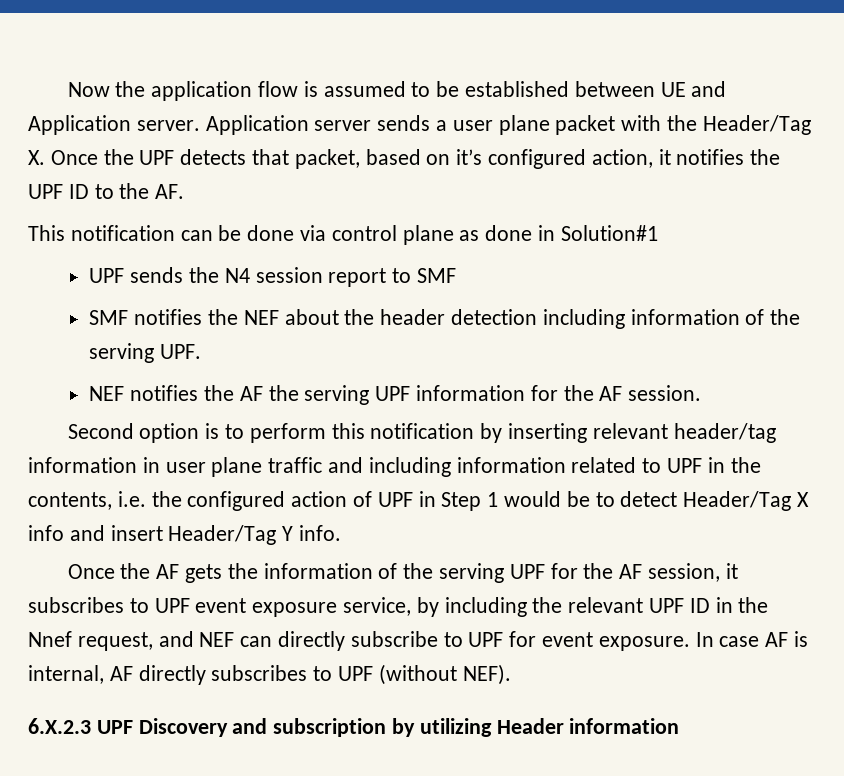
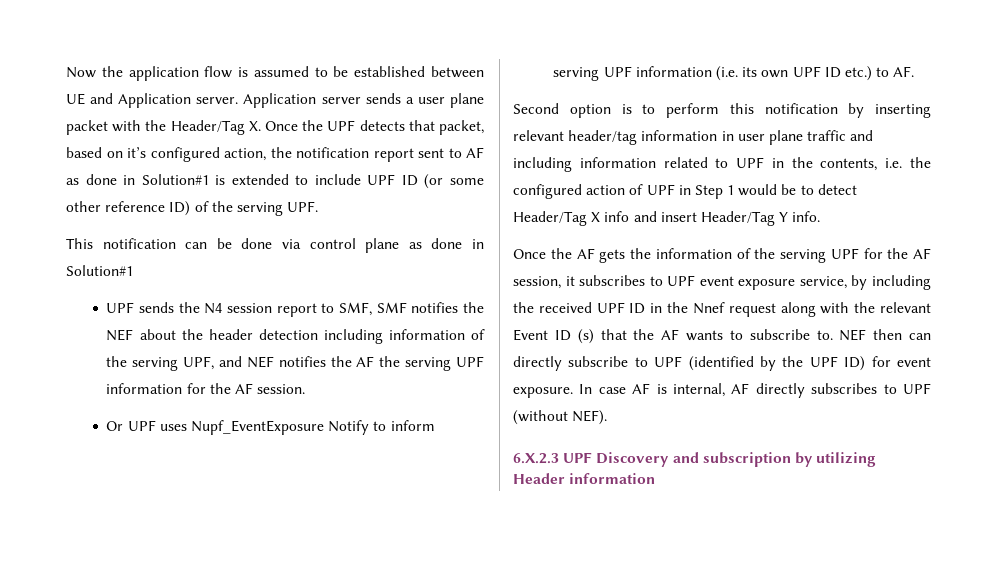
- Application server sends a user plane packet with the Header/Tag X. Once the UPF detects that packet, based on it’s configured action, it notifies the UPF ID to the AF.
+ Application server sends a user plane packet with the Header/Tag X. Once the UPF detects that packet, based on it’s configured action, the notification report sent to AF as done in Solution#1 is extended to include UPF ID (or some other reference ID) of the serving UPF.
- UPF sends the N4 session report to SMF
- SMF notifies the NEF about the header detection including information of the serving UPF.
- NEF notifies the AF the serving UPF information for the AF session.
+ UPF sends the N4 session report to SMF, SMF notifies the NEF about the header detection including information of the serving UPF, and NEF notifies the AF the serving UPF information for the AF session.
+ Or UPF uses Nupf_EventExposure Notify to inform serving UPF information (i.e. its own UPF ID etc.) to AF.
- Once the AF gets the information of the serving UPF for the AF session, it subscribes to UPF event exposure service, by including the relevant UPF ID in the Nnef request, and NEF can directly subscribe to UPF for event exposure.
+ Once the AF gets the information of the serving UPF for the AF session, it subscribes to UPF event exposure service, by including the received UPF ID in the Nnef request along with the relevant Event ID (s) that the AF wants to subscribe to. NEF then can directly subscribe to UPF (identified by the UPF ID) for event exposure.

